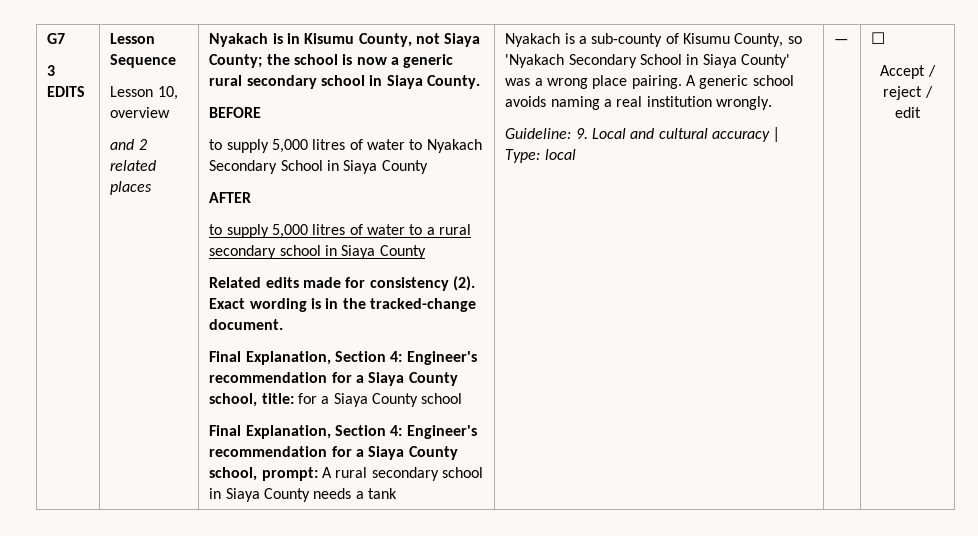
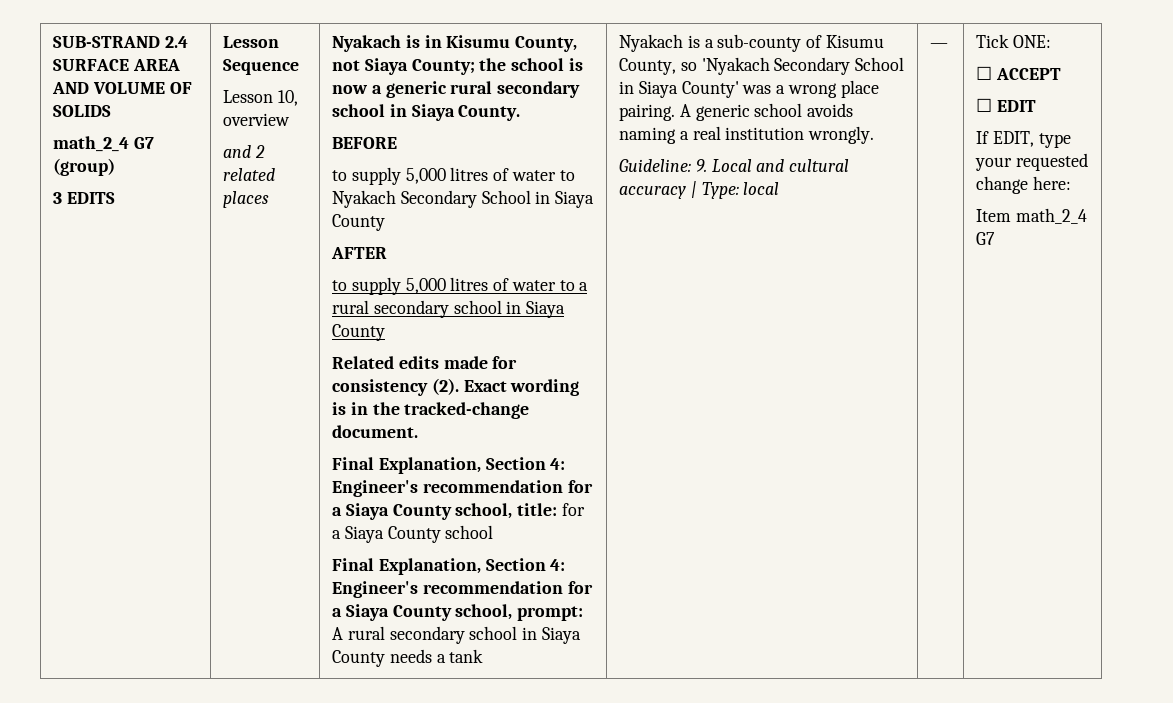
- G7
+ SUB-STRAND 2.4 SURFACE AREA AND VOLUME OF SOLIDS
+ math_2_4 G7 (group)
- ☐
- Accept / reject / edit
+ Tick ONE:
+ ☐ ACCEPT
+ ☐ EDIT
+ If EDIT, type your requested change here:
+ Item math_2_4 G7

